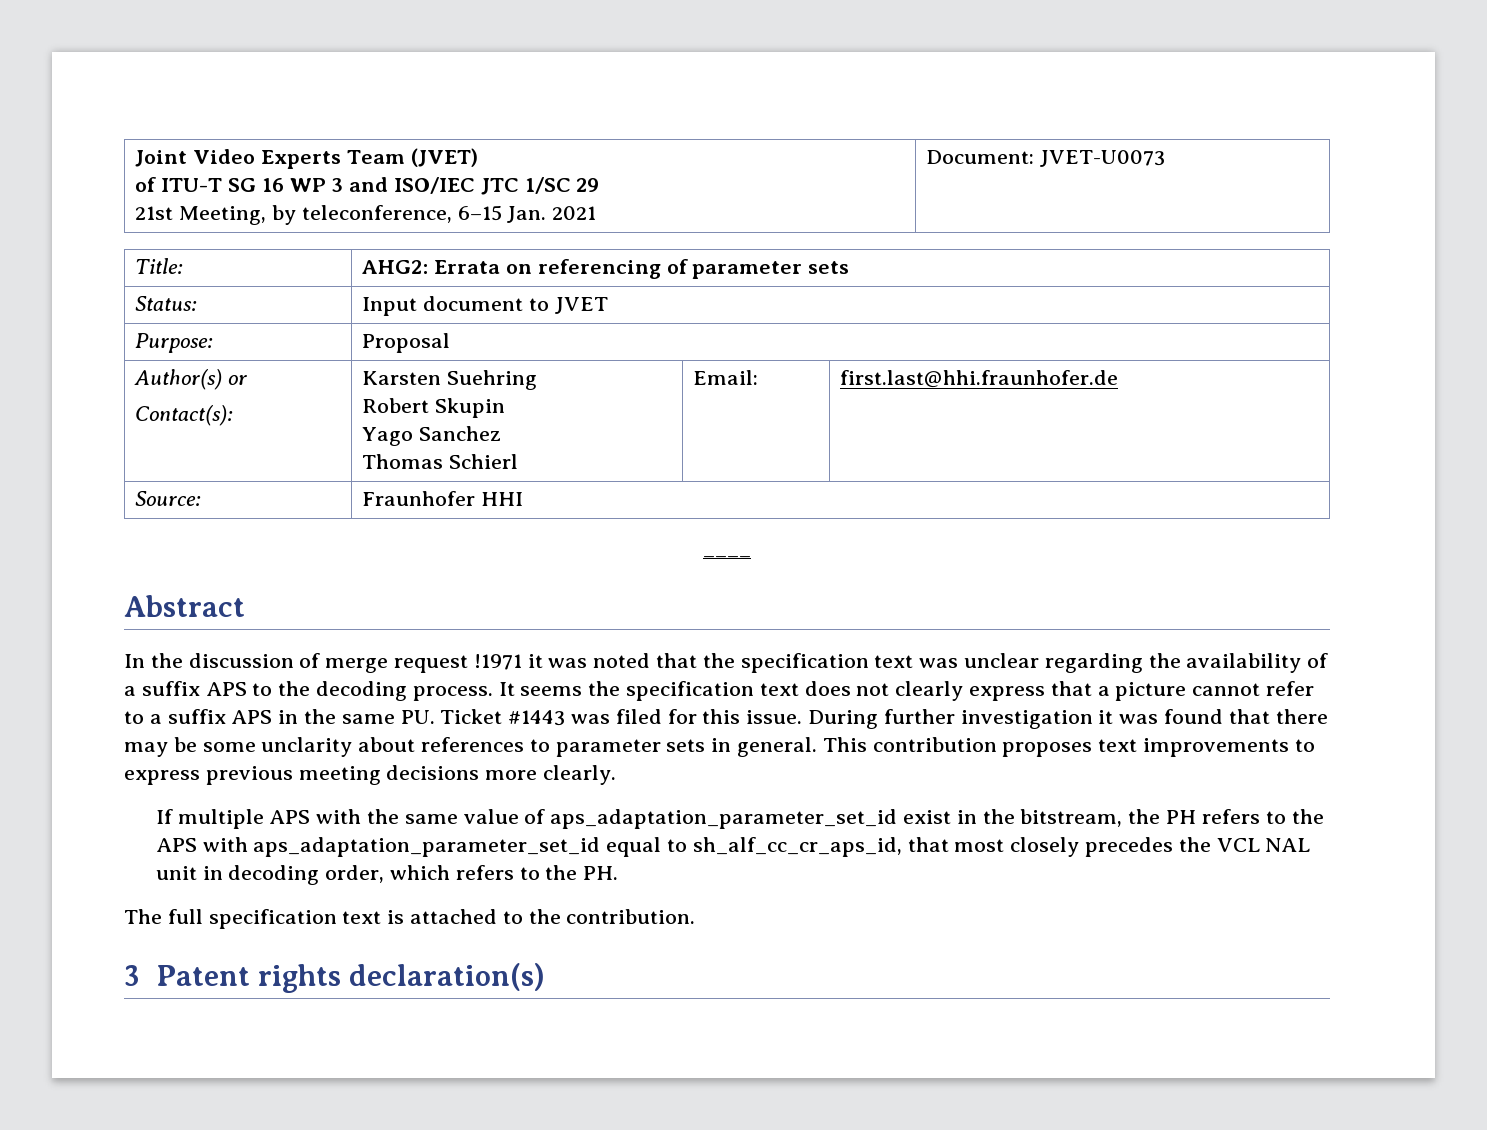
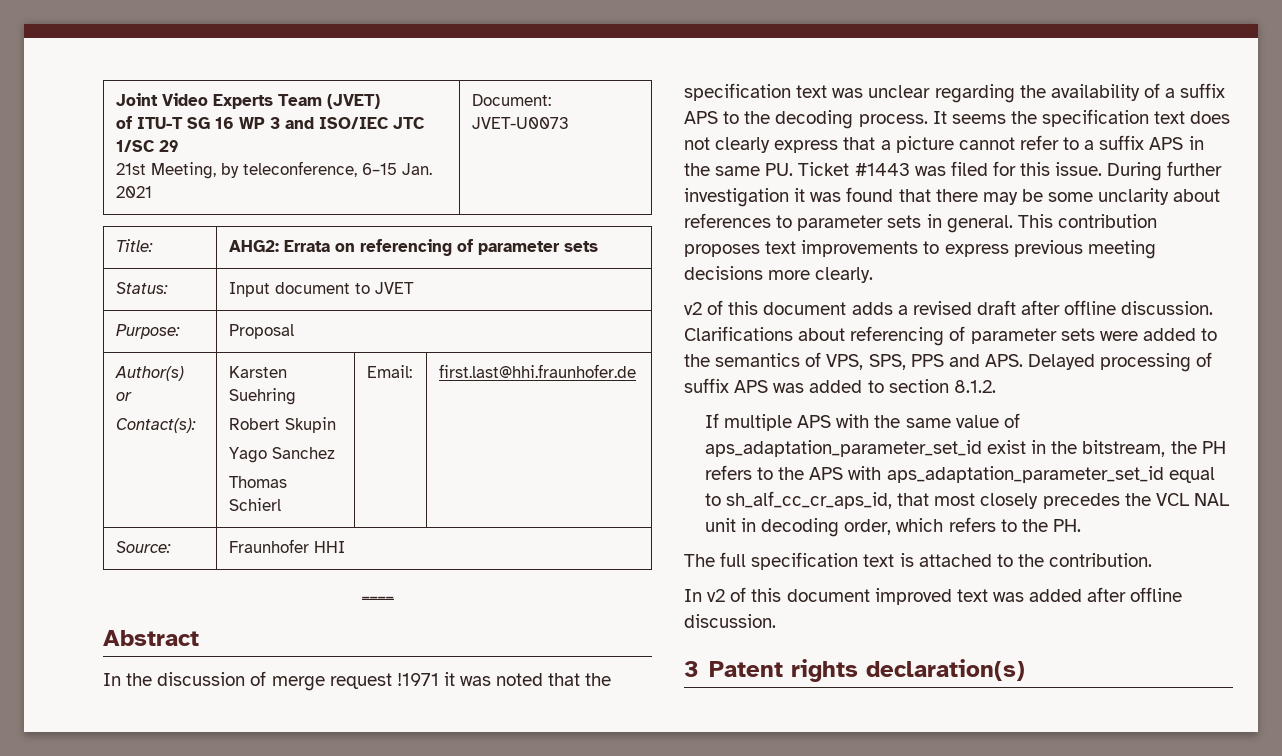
+ v2 of this document adds a revised draft after offline discussion. Clarifications about referencing of parameter sets were added to the semantics of VPS, SPS, PPS and APS. Delayed processing of suffix APS was added to section 8.1.2.
+ In v2 of this document improved text was added after offline discussion.

